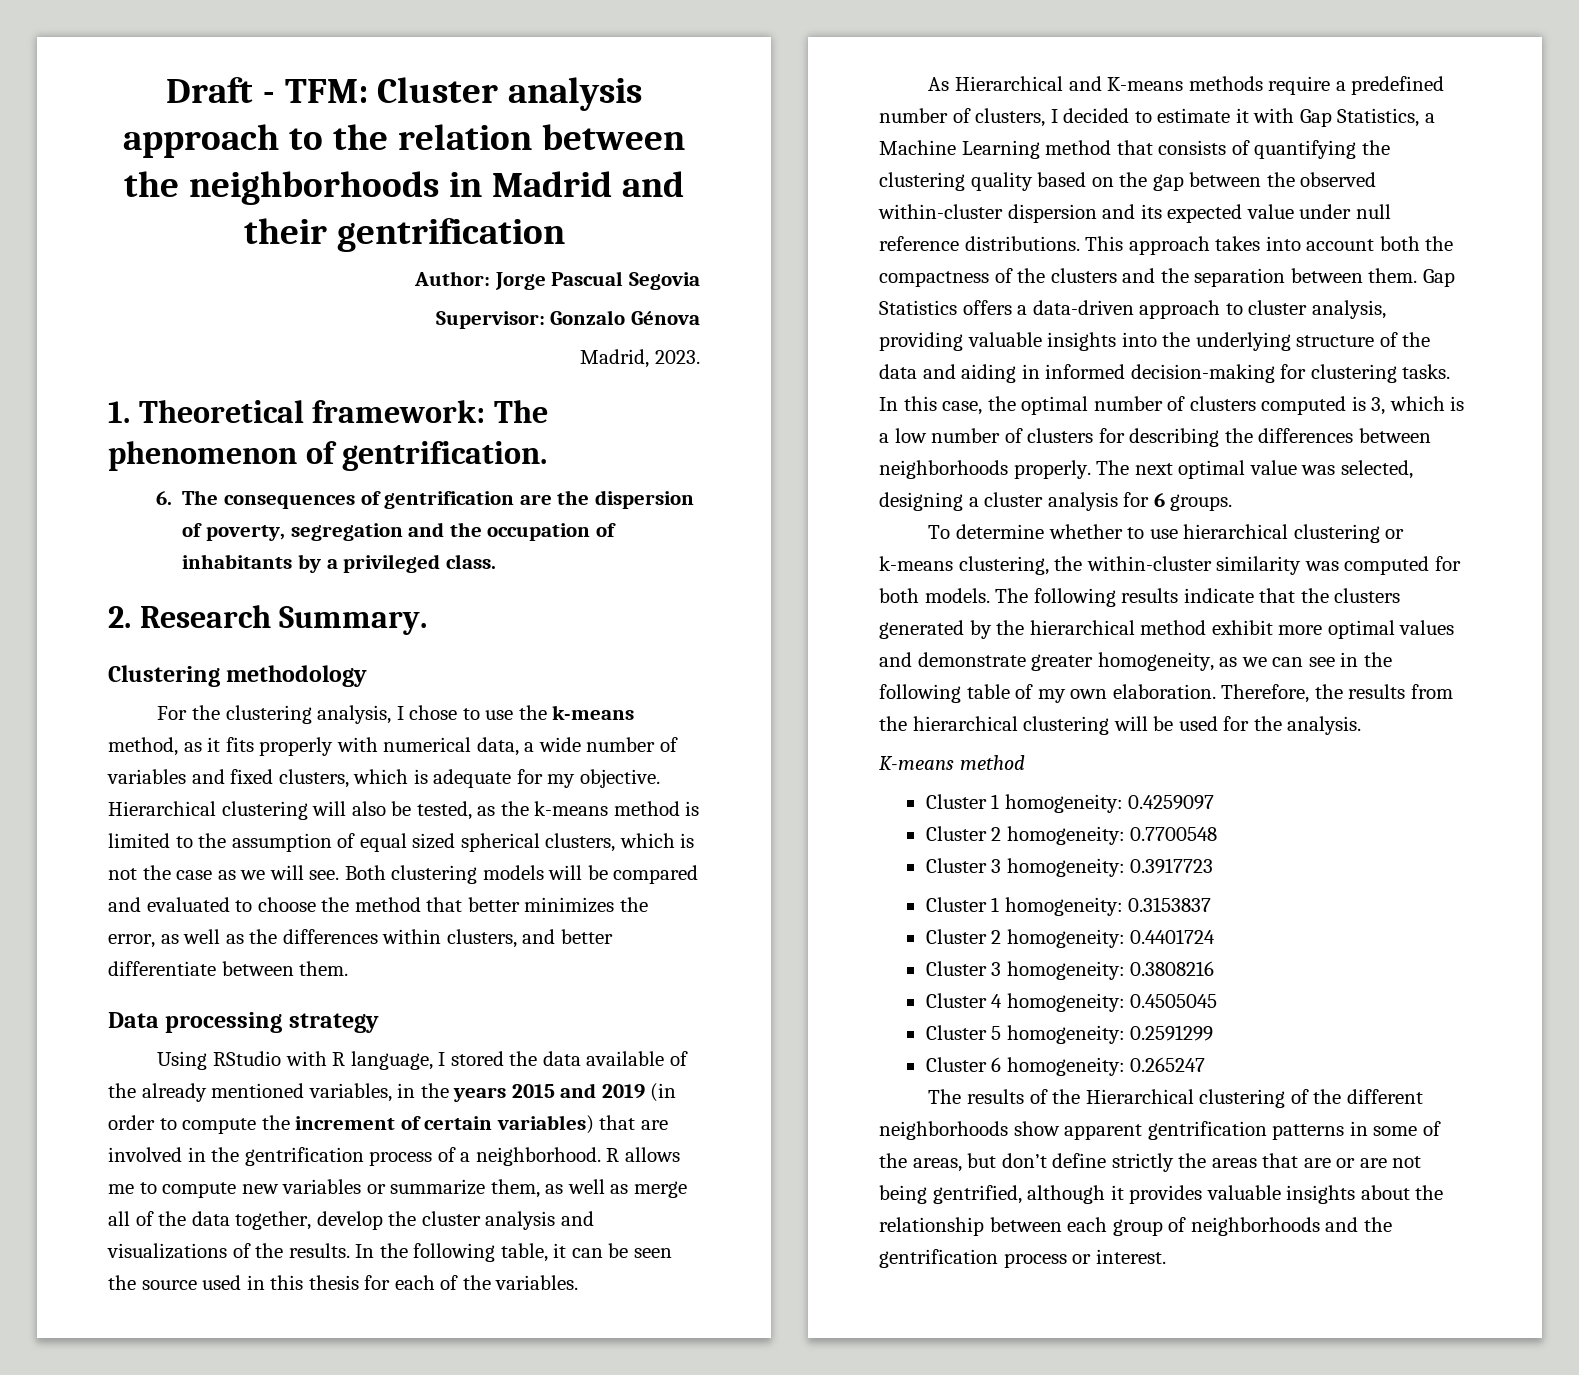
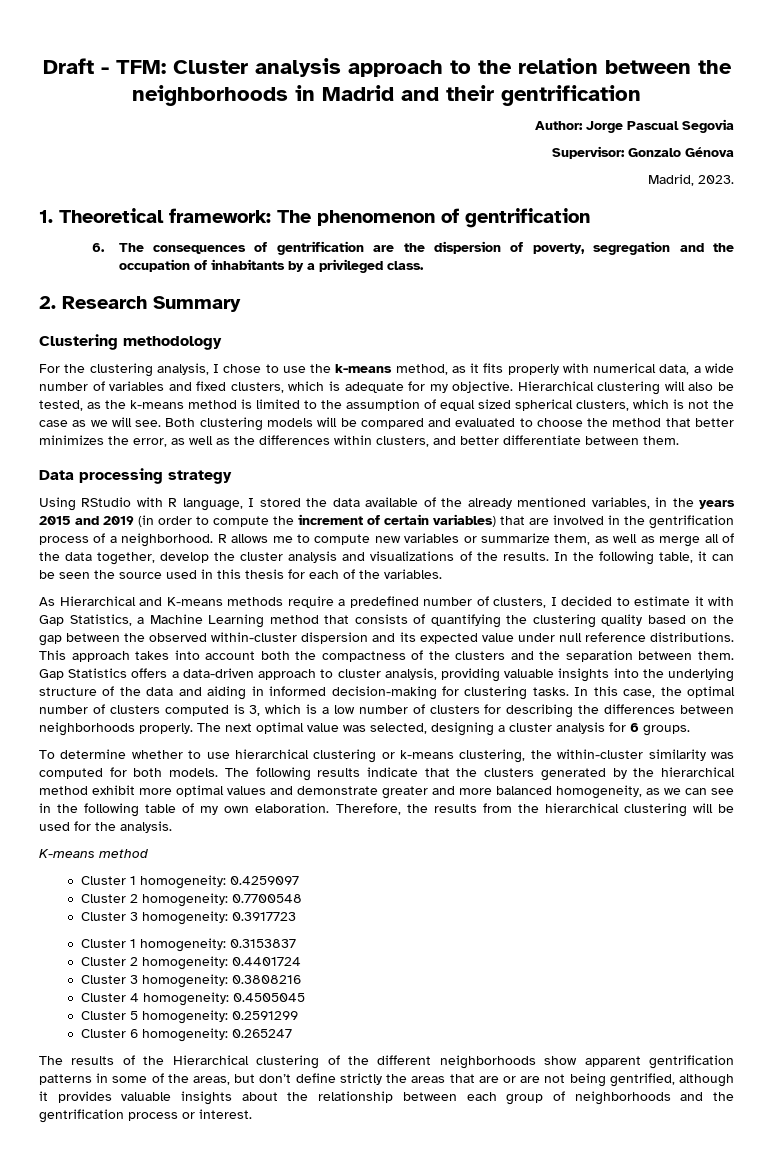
- 1. Theoretical framework: The phenomenon of gentrification.
+ 1. Theoretical framework: The phenomenon of gentrification
- 2. Research Summary.
+ 2. Research Summary
- The following results indicate that the clusters generated by the hierarchical method exhibit more optimal values and demonstrate greater homogeneity, as we can see in the following table of my own elaboration.
+ The following results indicate that the clusters generated by the hierarchical method exhibit more optimal values and demonstrate greater and more balanced homogeneity, as we can see in the following table of my own elaboration.

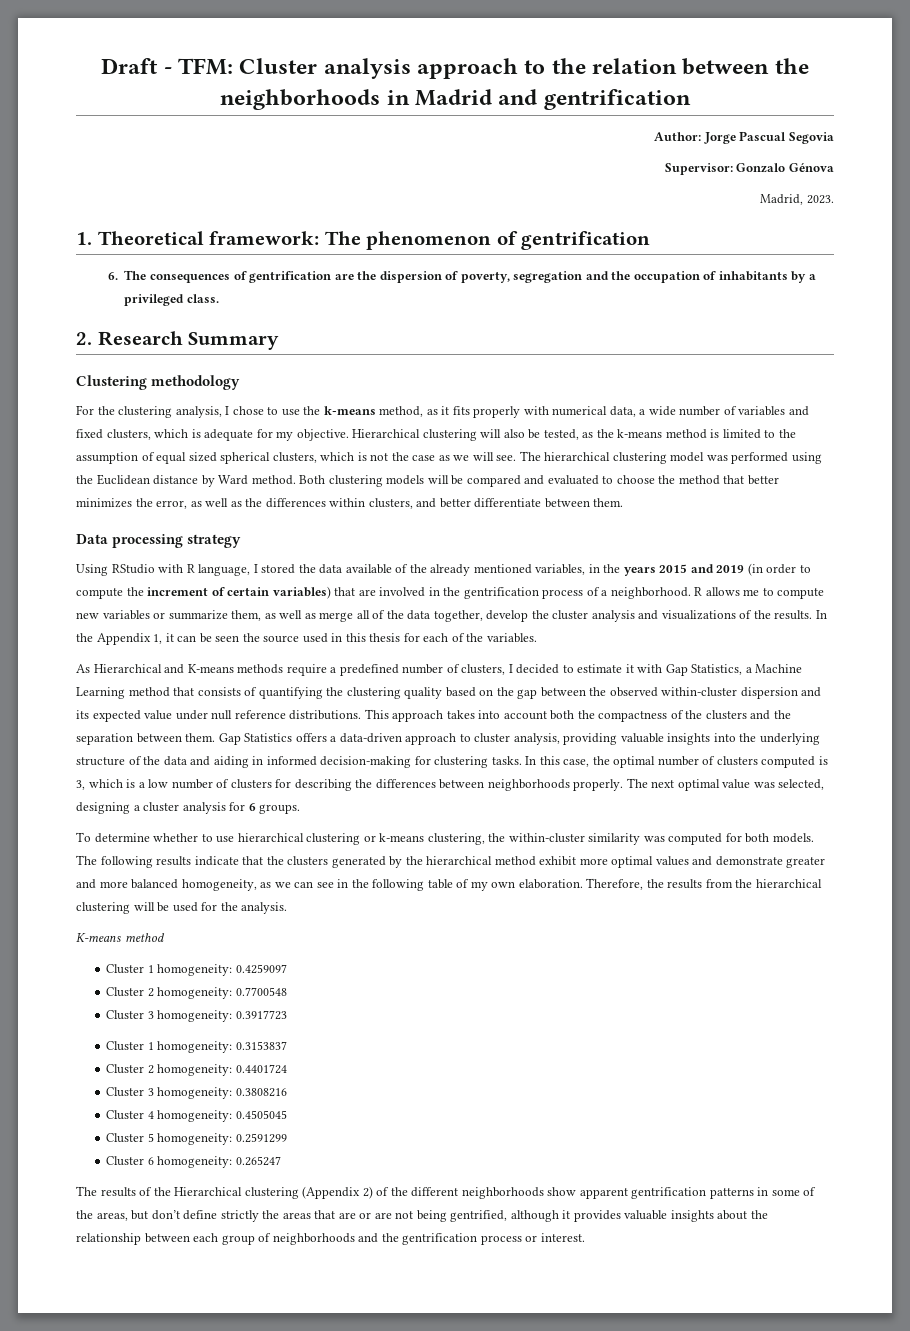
- Draft - TFM: Cluster analysis approach to the relation between the neighborhoods in Madrid and their gentrification
+ Draft - TFM: Cluster analysis approach to the relation between the neighborhoods in Madrid and gentrification
+ The hierarchical clustering model was performed using the Euclidean distance by Ward method.
- In the following table, it can be seen the source used in this thesis for each of the variables.
+ In the Appendix 1, it can be seen the source used in this thesis for each of the variables.
- The results of the Hierarchical clustering of the different neighborhoods show apparent gentrification patterns in some of the areas, but don’t define strictly the areas that are or are not being gentrified, although it provides valuable insights about the relationship between each group of neighborhoods and the gentrification process or interest.
+ The results of the Hierarchical clustering (Appendix 2) of the different neighborhoods show apparent gentrification patterns in some of the areas, but don’t define strictly the areas that are or are not being gentrified, although it provides valuable insights about the relationship between each group of neighborhoods and the gentrification process or interest.

